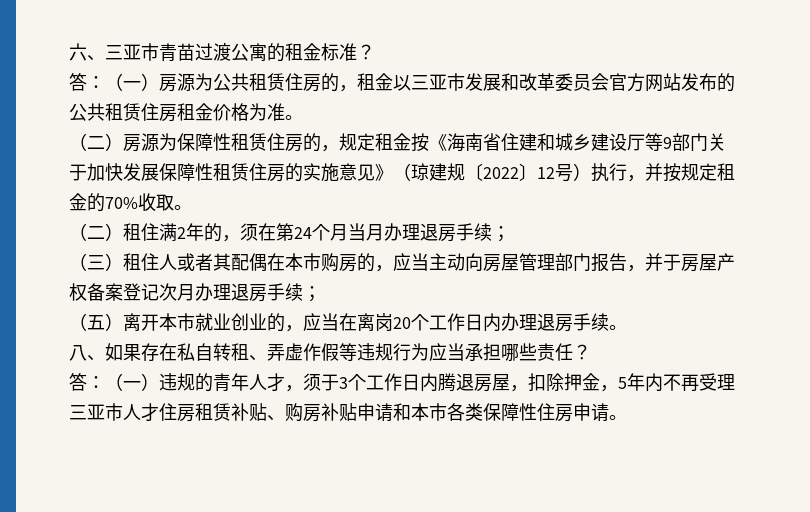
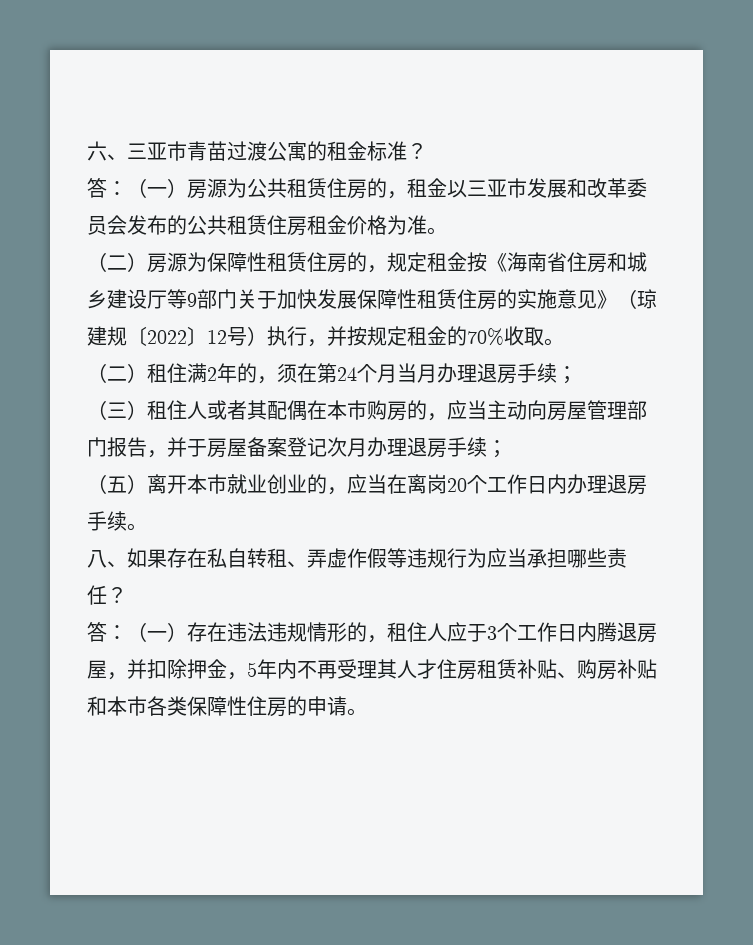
- 答：（一）房源为公共租赁住房的，租金以三亚市发展和改革委员会官方网站发布的公共租赁住房租金价格为准。
+ 答：（一）房源为公共租赁住房的，租金以三亚市发展和改革委员会发布的公共租赁住房租金价格为准。
- （二）房源为保障性租赁住房的，规定租金按《海南省住建和城乡建设厅等9部门关于加快发展保障性租赁住房的实施意见》（琼建规〔2022〕12号）执行，并按规定租金的70%收取。
+ （二）房源为保障性租赁住房的，规定租金按《海南省住房和城乡建设厅等9部门关于加快发展保障性租赁住房的实施意见》（琼建规〔2022〕12号）执行，并按规定租金的70%收取。
- （三）租住人或者其配偶在本市购房的，应当主动向房屋管理部门报告，并于房屋产权备案登记次月办理退房手续；
+ （三）租住人或者其配偶在本市购房的，应当主动向房屋管理部门报告，并于房屋备案登记次月办理退房手续；
- 答：（一）违规的青年人才，须于3个工作日内腾退房屋，扣除押金，5年内不再受理三亚市人才住房租赁补贴、购房补贴申请和本市各类保障性住房申请。
+ 答：（一）存在违法违规情形的，租住人应于3个工作日内腾退房屋，并扣除押金，5年内不再受理其人才住房租赁补贴、购房补贴和本市各类保障性住房的申请。

